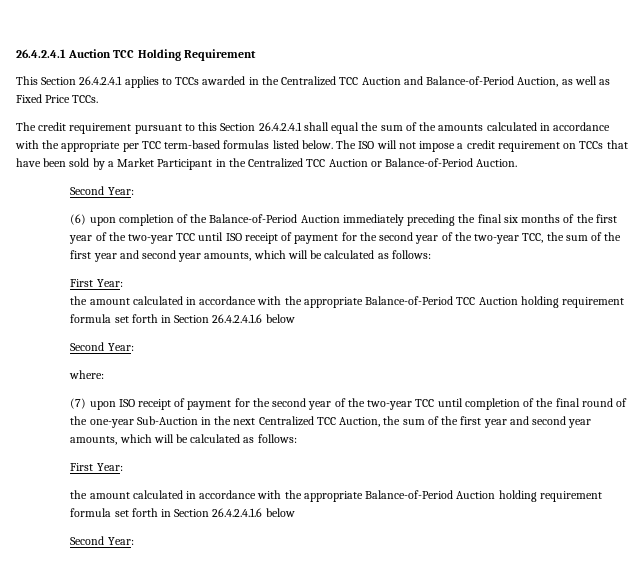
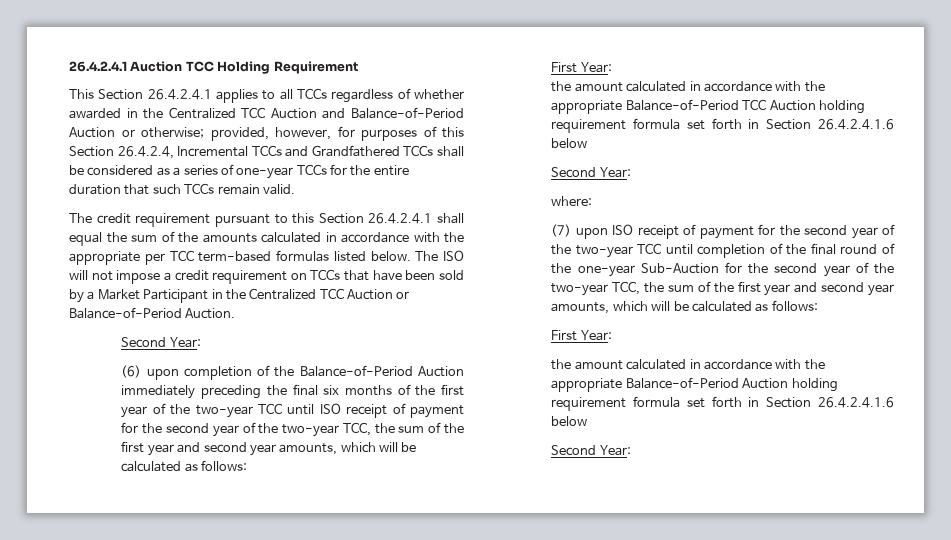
- This Section 26.4.2.4.1 applies to TCCs awarded in the Centralized TCC Auction and Balance-of-Period Auction, as well as Fixed Price TCCs.
+ This Section 26.4.2.4.1 applies to all TCCs regardless of whether awarded in the Centralized TCC Auction and Balance-of-Period Auction or otherwise; provided, however, for purposes of this Section 26.4.2.4, Incremental TCCs and Grandfathered TCCs shall be considered as a series of one-year TCCs for the entire duration that such TCCs remain valid.
- (7) upon ISO receipt of payment for the second year of the two-year TCC until completion of the final round of the one-year Sub-Auction in the next Centralized TCC Auction, the sum of the first year and second year amounts, which will be calculated as follows:
+ (7) upon ISO receipt of payment for the second year of the two-year TCC until completion of the final round of the one-year Sub-Auction for the second year of the two-year TCC, the sum of the first year and second year amounts, which will be calculated as follows:

